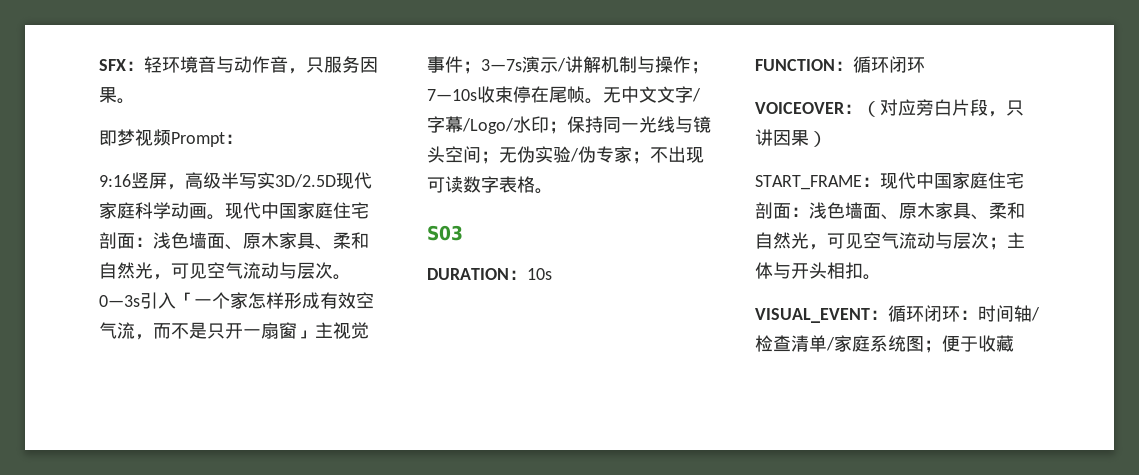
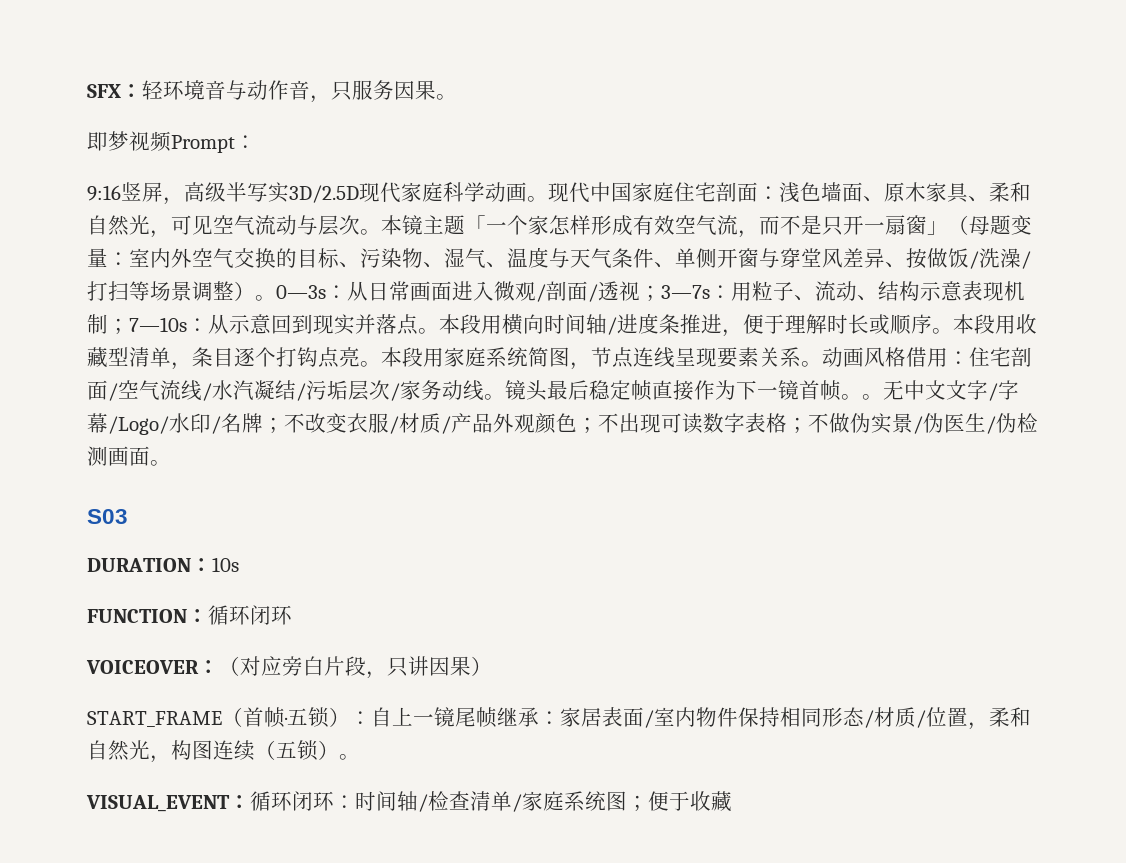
- 0—3s引入「一个家怎样形成有效空气流，而不是只开一扇窗」主视觉事件；3—7s演示/讲解机制与操作；7—10s收束停在尾帧。
+ 本镜主题「一个家怎样形成有效空气流，而不是只开一扇窗」（母题变量：室内外空气交换的目标、污染物、湿气、温度与天气条件、单侧开窗与穿堂风差异、按做饭/洗澡/打扫等场景调整）。0—3s：从日常画面进入微观/剖面/透视；3—7s：用粒子、流动、结构示意表现机制；7—10s：从示意回到现实并落点。本段用横向时间轴/进度条推进，便于理解时长或顺序。本段用收藏型清单，条目逐个打钩点亮。本段用家庭系统简图，节点连线呈现要素关系。动画风格借用：住宅剖面/空气流线/水汽凝结/污垢层次/家务动线。镜头最后稳定帧直接作为下一镜首帧。。
- 无中文文字/字幕/Logo/水印；保持同一光线与镜头空间；无伪实验/伪专家；不出现可读数字表格。
+ 无中文文字/字幕/Logo/水印/名牌；不改变衣服/材质/产品外观颜色；不出现可读数字表格；不做伪实景/伪医生/伪检测画面。
- START_FRAME：现代中国家庭住宅剖面：浅色墙面、原木家具、柔和自然光，可见空气流动与层次；主体与开头相扣。
+ START_FRAME（首帧·五锁）：自上一镜尾帧继承：家居表面/室内物件保持相同形态/材质/位置，柔和自然光，构图连续（五锁）。

